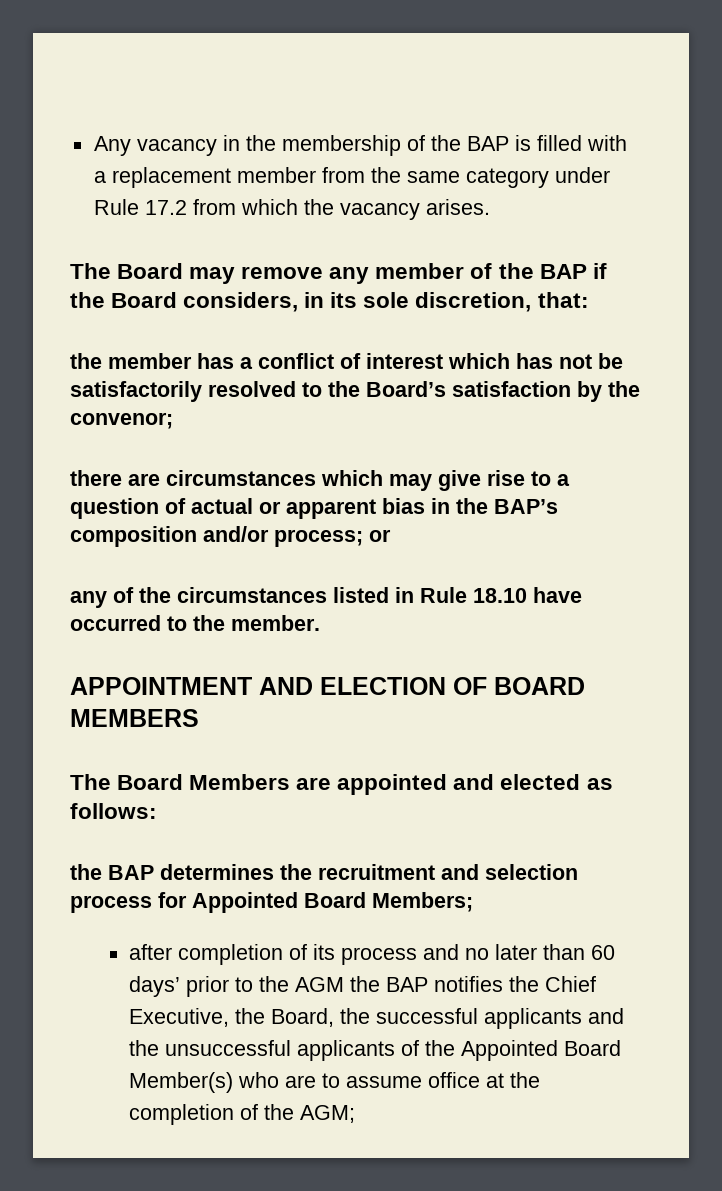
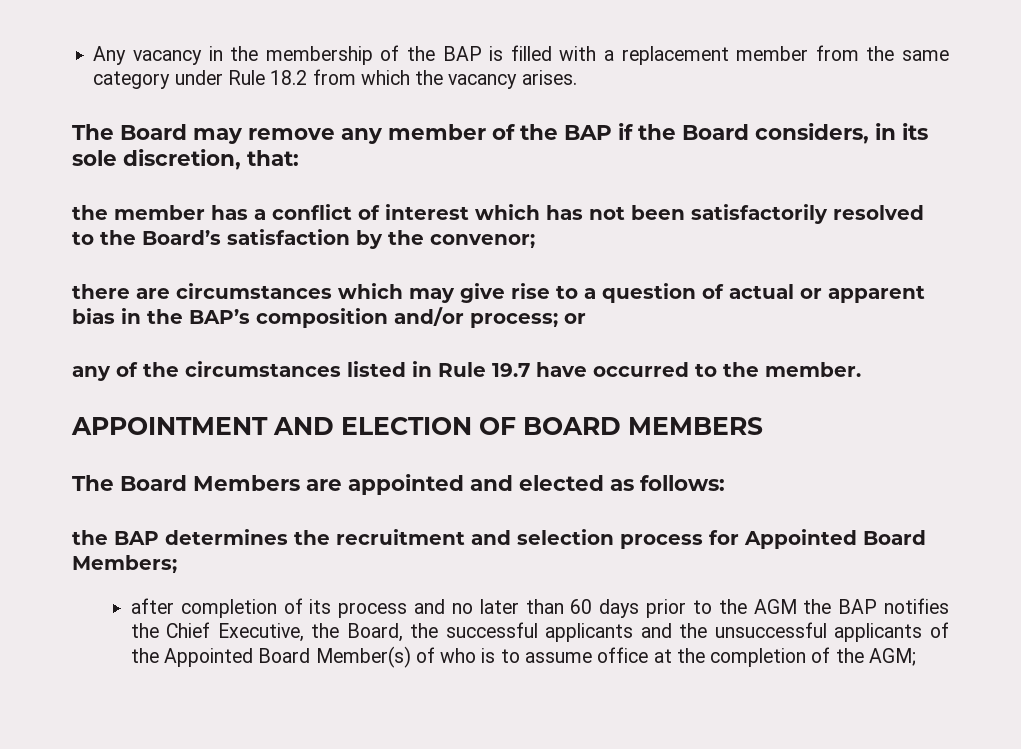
- Any vacancy in the membership of the BAP is filled with a replacement member from the same category under Rule 17.2 from which the vacancy arises.
+ Any vacancy in the membership of the BAP is filled with a replacement member from the same category under Rule 18.2 from which the vacancy arises.
- the member has a conflict of interest which has not be satisfactorily resolved to the Board’s satisfaction by the convenor;
+ the member has a conflict of interest which has not been satisfactorily resolved to the Board’s satisfaction by the convenor;
- any of the circumstances listed in Rule 18.10 have occurred to the member.
+ any of the circumstances listed in Rule 19.7 have occurred to the member.
- after completion of its process and no later than 60 days’ prior to the AGM the BAP notifies the Chief Executive, the Board, the successful applicants and the unsuccessful applicants of the Appointed Board Member(s) who are to assume office at the completion of the AGM;
+ after completion of its process and no later than 60 days prior to the AGM the BAP notifies the Chief Executive, the Board, the successful applicants and the unsuccessful applicants of the Appointed Board Member(s) of who is to assume office at the completion of the AGM;

